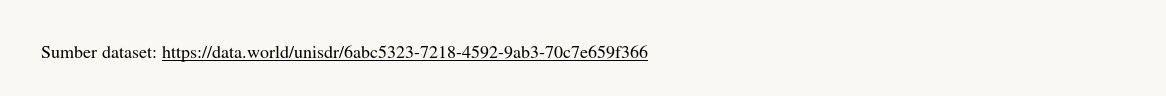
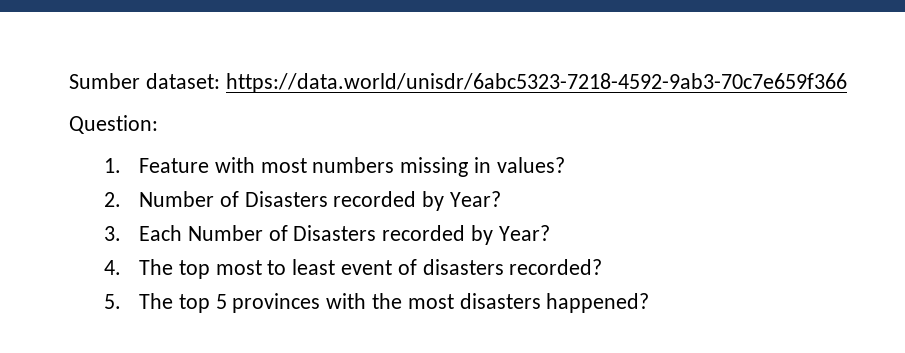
+ Question:
+ 1. Feature with most numbers missing in values?
+ 2. Number of Disasters recorded by Year?
+ 3. Each Number of Disasters recorded by Year?
+ 4. The top most to least event of disasters recorded?
+ 5. The top 5 provinces with the most disasters happened?

